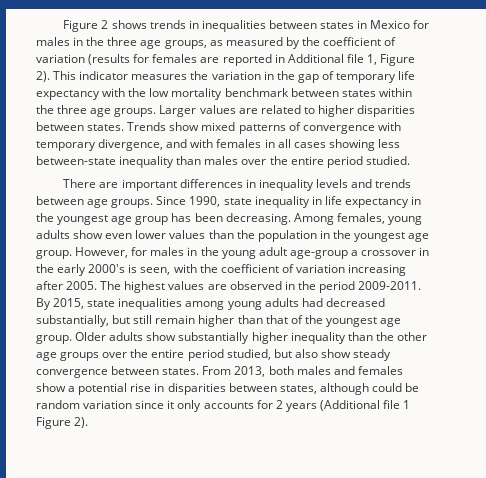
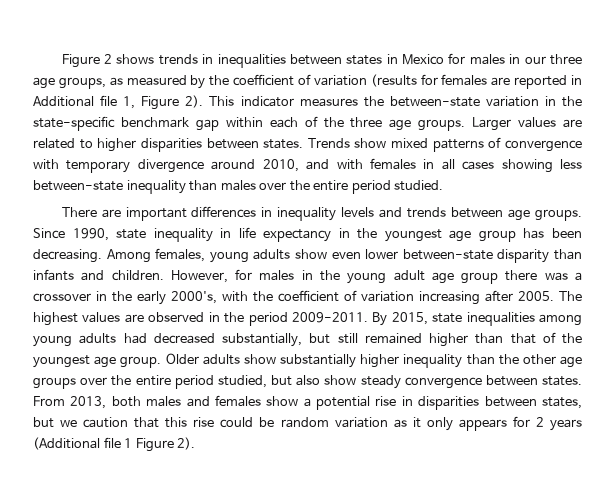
- Figure 2 shows trends in inequalities between states in Mexico for males in the three age groups, as measured by the coefficient of variation (results for females are reported in Additional file 1, Figure 2).
+ Figure 2 shows trends in inequalities between states in Mexico for males in our three age groups, as measured by the coefficient of variation (results for females are reported in Additional file 1, Figure 2).
- This indicator measures the variation in the gap of temporary life expectancy with the low mortality benchmark between states within the three age groups.
+ This indicator measures the between-state variation in the state-specific benchmark gap within each of the three age groups.
- Trends show mixed patterns of convergence with temporary divergence, and with females in all cases showing less between-state inequality than males over the entire period studied.
+ Trends show mixed patterns of convergence with temporary divergence around 2010, and with females in all cases showing less between-state inequality than males over the entire period studied.
- Among females, young adults show even lower values than the population in the youngest age group.
+ Among females, young adults show even lower between-state disparity than infants and children.
- However, for males in the young adult age-group a crossover in the early 2000's is seen, with the coefficient of variation increasing after 2005.
+ However, for males in the young adult age group there was a crossover in the early 2000's, with the coefficient of variation increasing after 2005.
- By 2015, state inequalities among young adults had decreased substantially, but still remain higher than that of the youngest age group.
+ By 2015, state inequalities among young adults had decreased substantially, but still remained higher than that of the youngest age group.
- From 2013, both males and females show a potential rise in disparities between states, although could be random variation since it only accounts for 2 years (Additional file 1 Figure 2).
+ From 2013, both males and females show a potential rise in disparities between states, but we caution that this rise could be random variation as it only appears for 2 years (Additional file 1 Figure 2).

